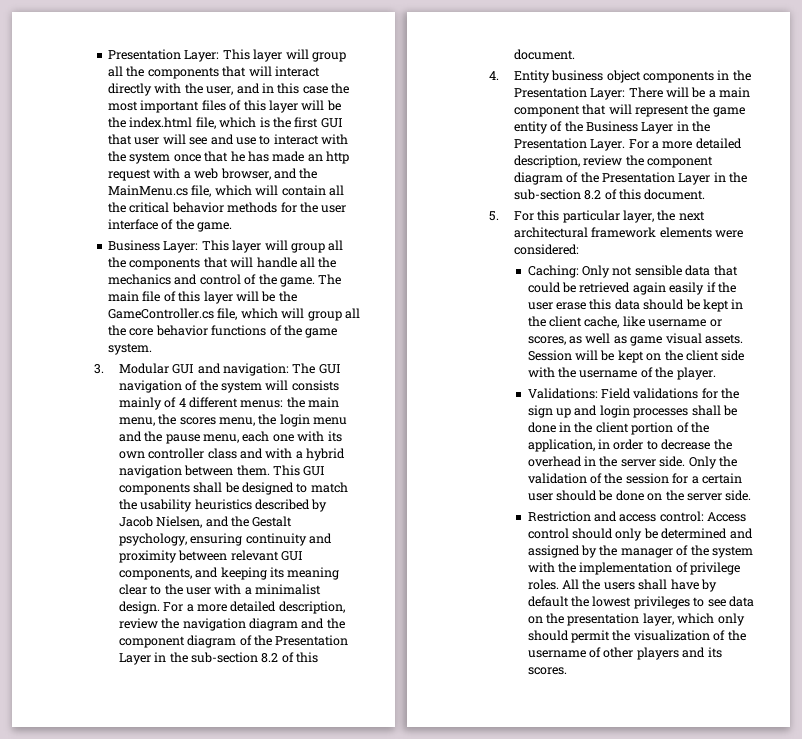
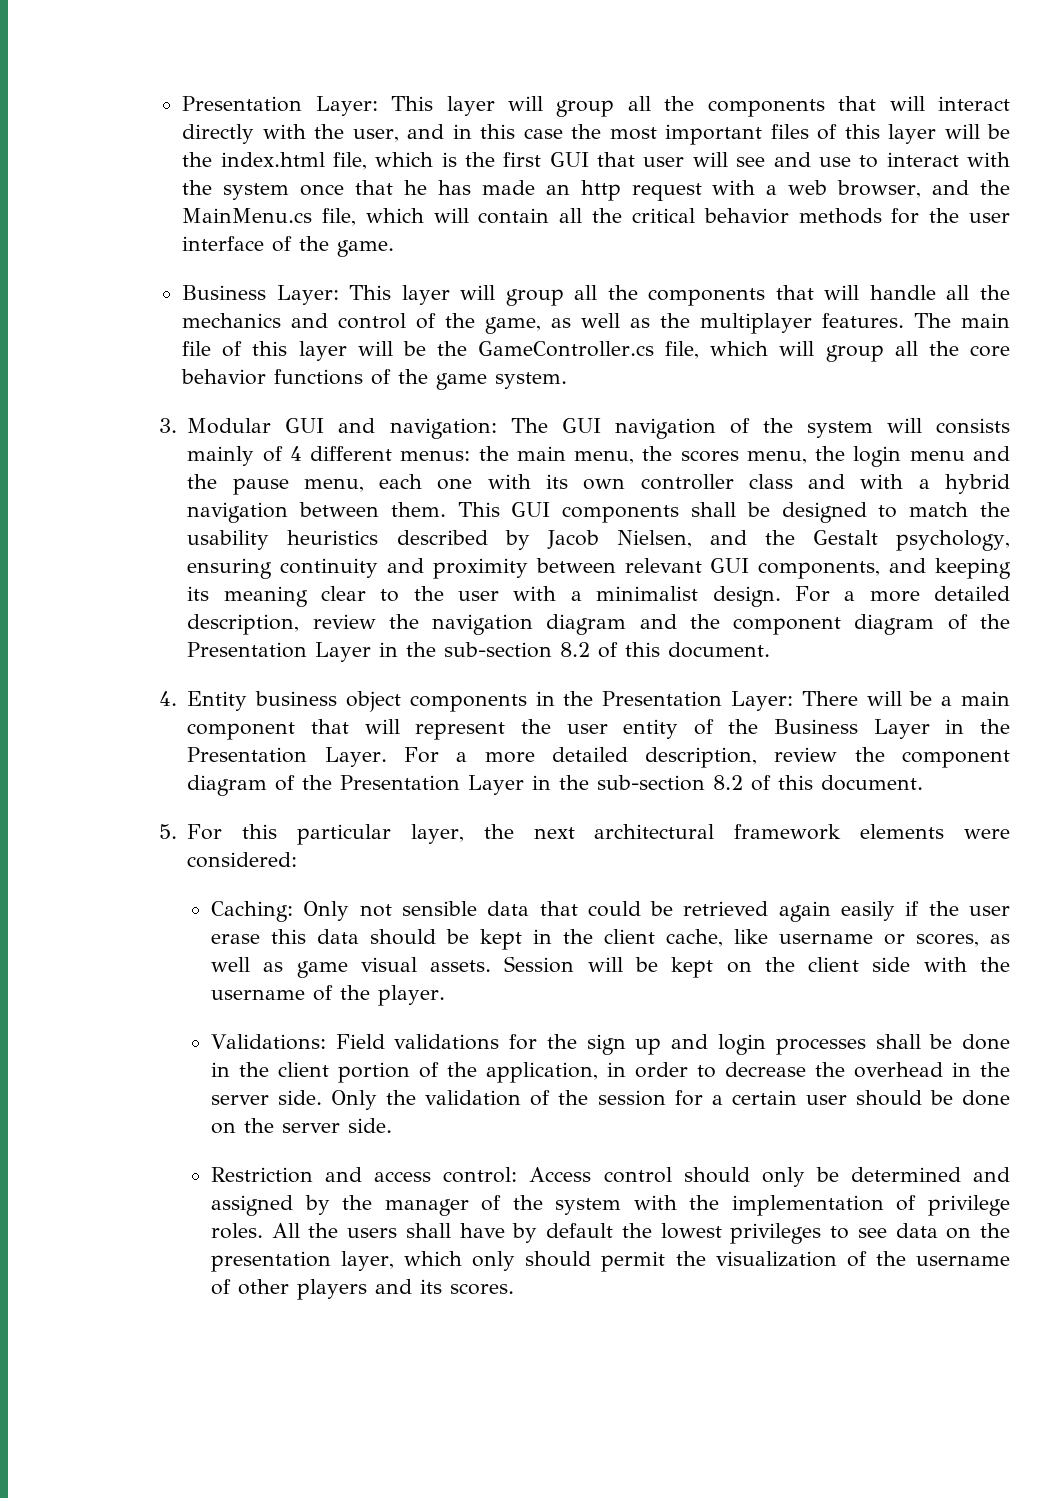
- Business Layer: This layer will group all the components that will handle all the mechanics and control of the game.
+ Business Layer: This layer will group all the components that will handle all the mechanics and control of the game, as well as the multiplayer features.
- 4. Entity business object components in the Presentation Layer: There will be a main component that will represent the game entity of the Business Layer in the Presentation Layer.
+ 4. Entity business object components in the Presentation Layer: There will be a main component that will represent the user entity of the Business Layer in the Presentation Layer.

